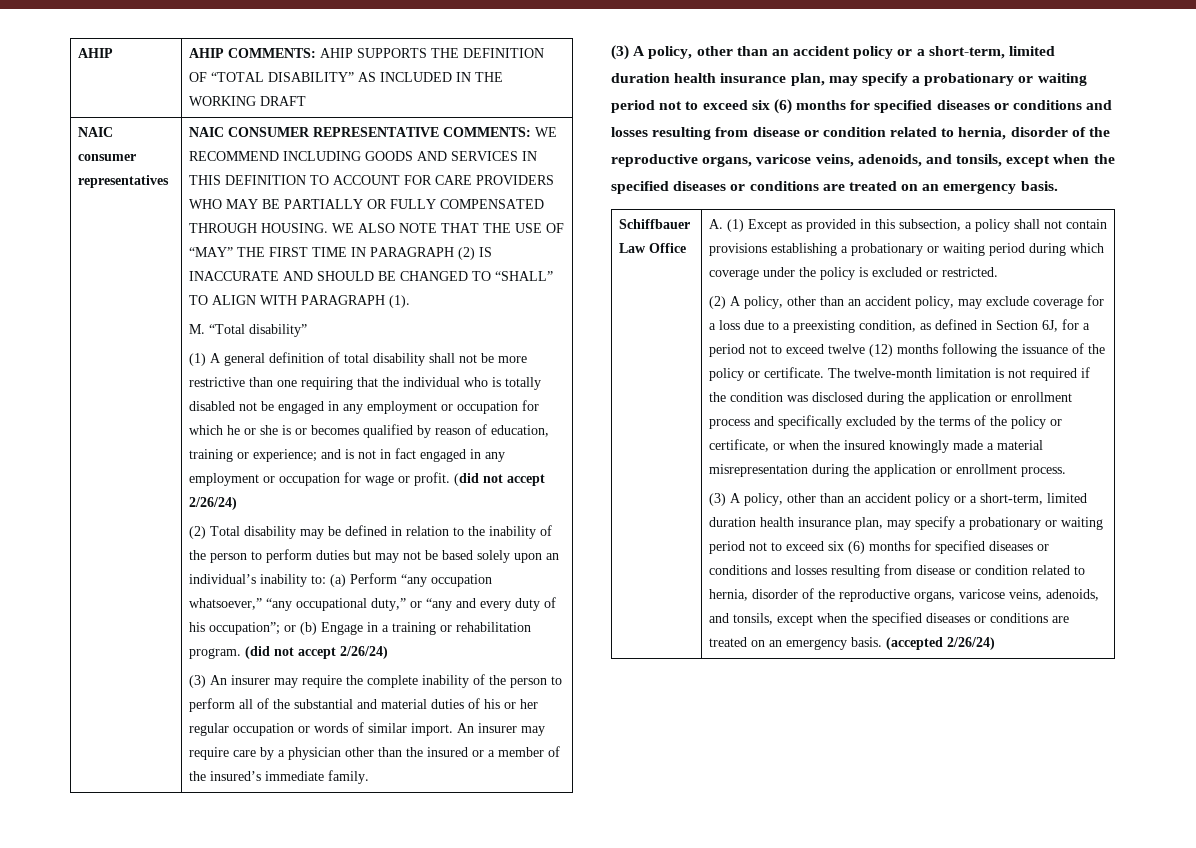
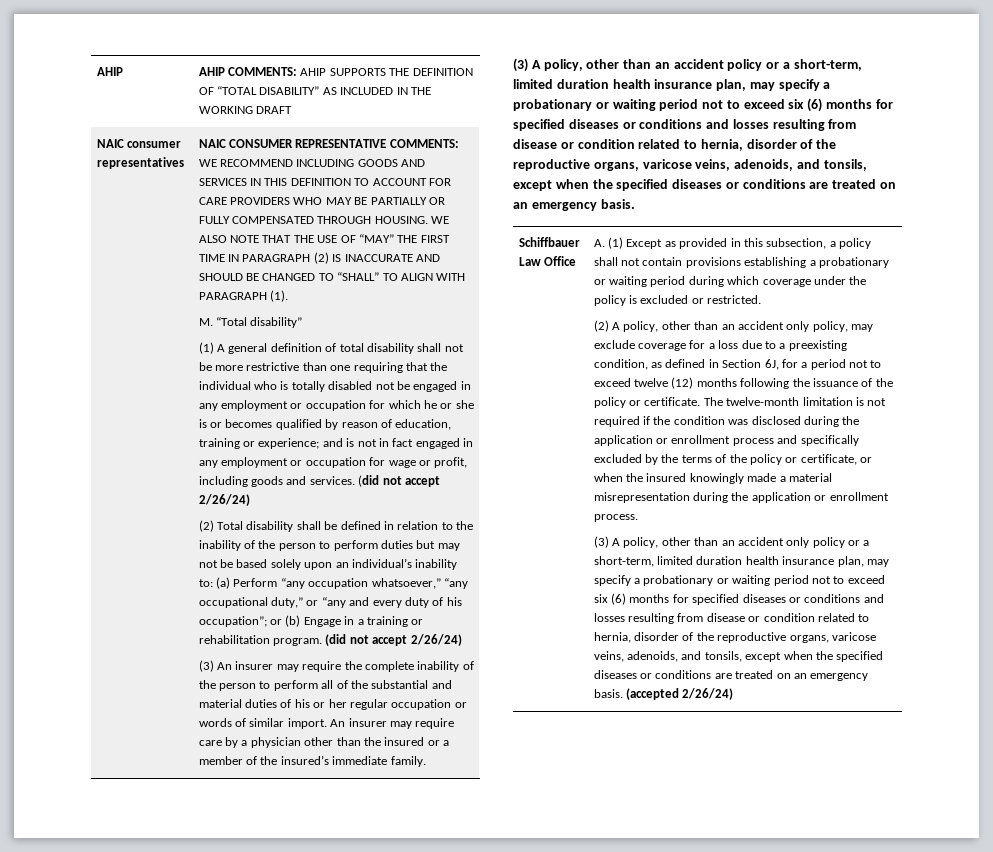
- (1) A general definition of total disability shall not be more restrictive than one requiring that the individual who is totally disabled not be engaged in any employment or occupation for which he or she is or becomes qualified by reason of education, training or experience; and is not in fact engaged in any employment or occupation for wage or profit.
+ (1) A general definition of total disability shall not be more restrictive than one requiring that the individual who is totally disabled not be engaged in any employment or occupation for which he or she is or becomes qualified by reason of education, training or experience; and is not in fact engaged in any employment or occupation for wage or profit, including goods and services.
- (2) Total disability may be defined in relation to the inability of the person to perform duties but may not be based solely upon an individual’s inability to: (a) Perform “any occupation whatsoever,” “any occupational duty,” or “any and every duty of his occupation”; or (b) Engage in a training or rehabilitation program.
+ (2) Total disability shall be defined in relation to the inability of the person to perform duties but may not be based solely upon an individual’s inability to: (a) Perform “any occupation whatsoever,” “any occupational duty,” or “any and every duty of his occupation”; or (b) Engage in a training or rehabilitation program.
- (2) A policy, other than an accident policy, may exclude coverage for a loss due to a preexisting condition, as defined in Section 6J, for a period not to exceed twelve (12) months following the issuance of the policy or certificate.
+ (2) A policy, other than an accident only policy, may exclude coverage for a loss due to a preexisting condition, as defined in Section 6J, for a period not to exceed twelve (12) months following the issuance of the policy or certificate.
  The twelve-month limitation is not required if the condition was disclosed during the application or enrollment process and specifically excluded by the terms of the policy or certificate, or when the insured knowingly made a material misrepresentation during the application or enrollment process.
- (3) A policy, other than an accident policy or a short-term, limited duration health insurance plan, may specify a probationary or waiting period not to exceed six (6) months for specified diseases or conditions and losses resulting from disease or condition related to hernia, disorder of the reproductive organs, varicose veins, adenoids, and tonsils, except when the specified diseases or conditions are treated on an emergency basis.
+ (3) A policy, other than an accident only policy or a short-term, limited duration health insurance plan, may specify a probationary or waiting period not to exceed six (6) months for specified diseases or conditions and losses resulting from disease or condition related to hernia, disorder of the reproductive organs, varicose veins, adenoids, and tonsils, except when the specified diseases or conditions are treated on an emergency basis.

